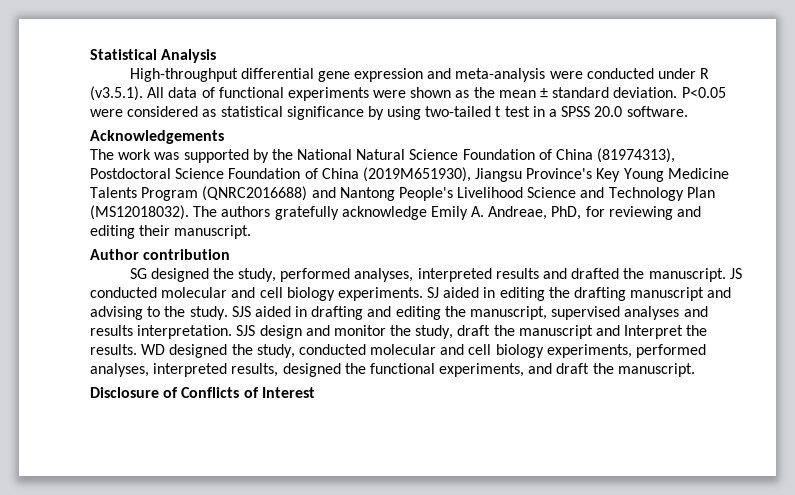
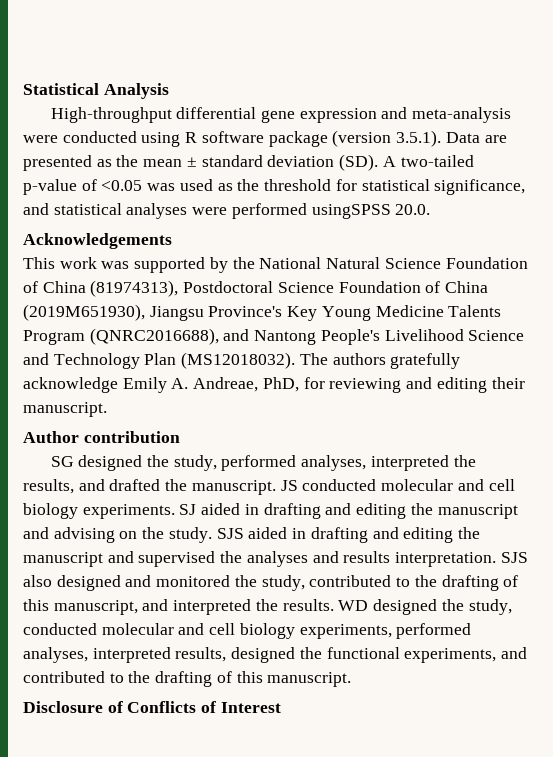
- High-throughput differential gene expression and meta-analysis were conducted under R (v3.5.1). All data of functional experiments were shown as the mean ± standard deviation. P<0.05 were considered as statistical significance by using two-tailed t test in a SPSS 20.0 software.
+ High-throughput differential gene expression and meta-analysis were conducted using R software package (version 3.5.1). Data are presented as the mean ± standard deviation (SD). A two-tailed p-value of <0.05 was used as the threshold for statistical significance, and statistical analyses were performed usingSPSS 20.0.
- The work was supported by the National Natural Science Foundation of China (81974313), Postdoctoral Science Foundation of China (2019M651930), Jiangsu Province's Key Young Medicine Talents Program (QNRC2016688) and Nantong People's Livelihood Science and Technology Plan (MS12018032).
+ This work was supported by the National Natural Science Foundation of China (81974313), Postdoctoral Science Foundation of China (2019M651930), Jiangsu Province's Key Young Medicine Talents Program (QNRC2016688), and Nantong People's Livelihood Science and Technology Plan (MS12018032).
- SG designed the study, performed analyses, interpreted results and drafted the manuscript.
+ SG designed the study, performed analyses, interpreted the results, and drafted the manuscript.
- SJ aided in editing the drafting manuscript and advising to the study.
+ SJ aided in drafting and editing the manuscript and advising on the study.
- SJS aided in drafting and editing the manuscript, supervised analyses and results interpretation.
+ SJS aided in drafting and editing the manuscript and supervised the analyses and results interpretation.
- SJS design and monitor the study, draft the manuscript and Interpret the results.
+ SJS also designed and monitored the study, contributed to the drafting of this manuscript, and interpreted the results.
- WD designed the study, conducted molecular and cell biology experiments, performed analyses, interpreted results, designed the functional experiments, and draft the manuscript.
+ WD designed the study, conducted molecular and cell biology experiments, performed analyses, interpreted results, designed the functional experiments, and contributed to the drafting of this manuscript.

